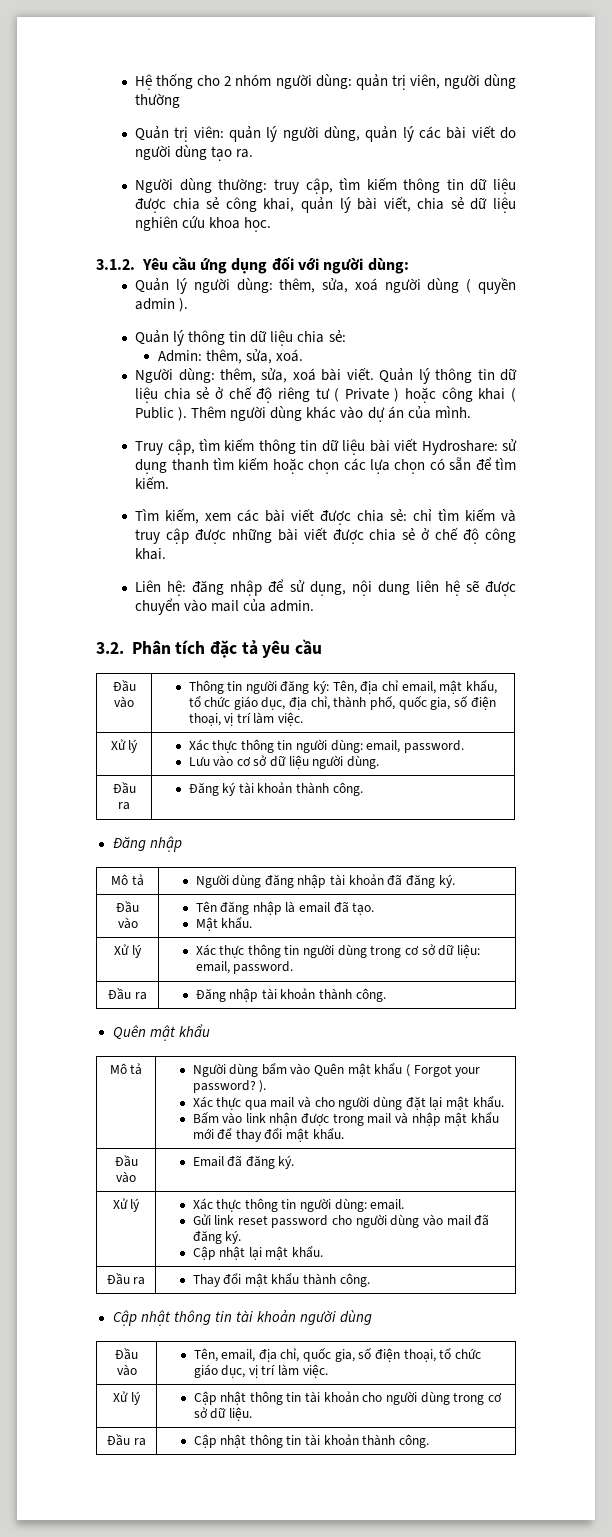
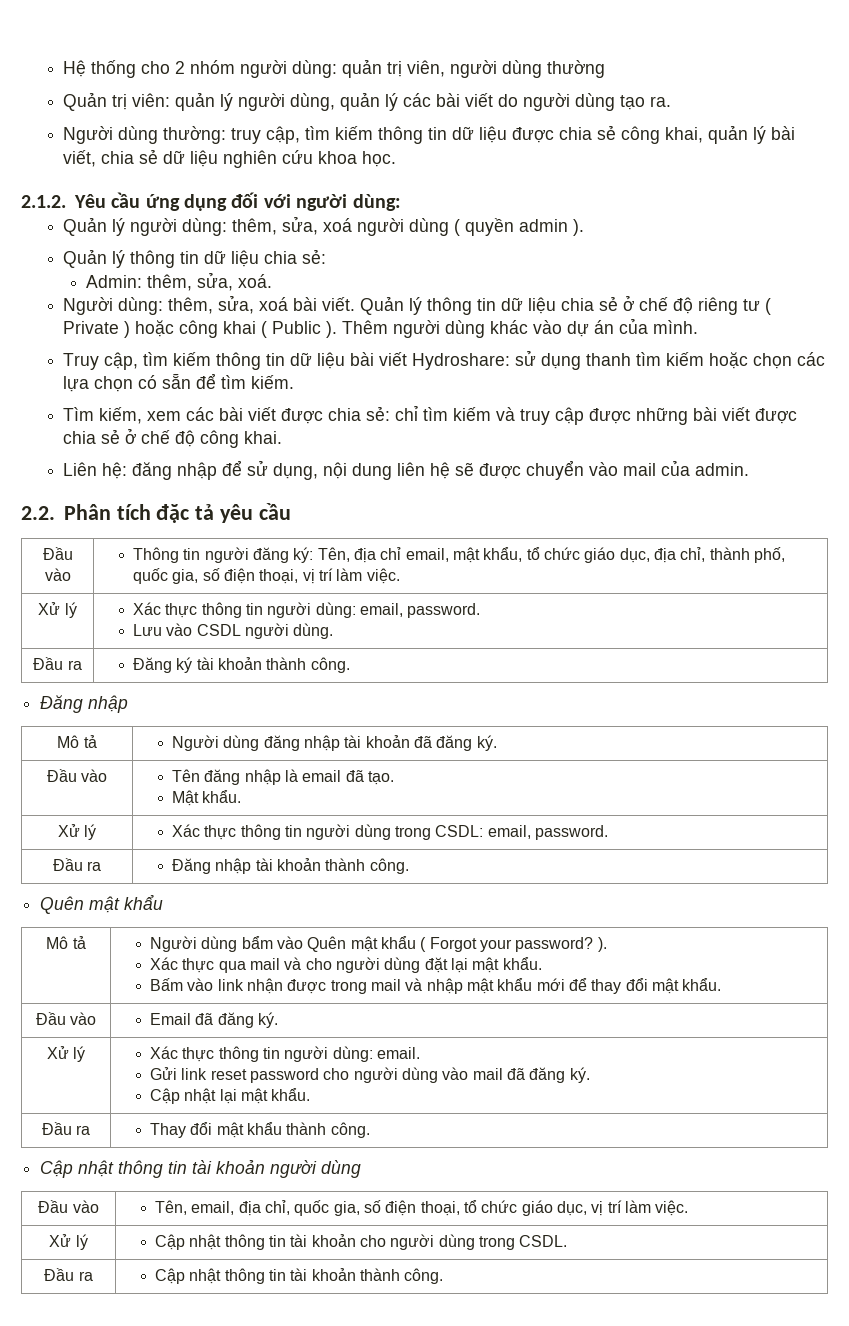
- 3.1.2. Yêu cầu ứng dụng đối với người dùng:
+ 2.1.2. Yêu cầu ứng dụng đối với người dùng:
- 3.2. Phân tích đặc tả yêu cầu
+ 2.2. Phân tích đặc tả yêu cầu
  Xử lý | Xác thực thông tin người dùng: email, password.
- Lưu vào cơ sở dữ liệu người dùng.
+ Lưu vào CSDL người dùng.
- Xử lý | Xác thực thông tin người dùng trong cơ sở dữ liệu: email, password.
+ Xử lý | Xác thực thông tin người dùng trong CSDL: email, password.
- Xử lý | Cập nhật thông tin tài khoản cho người dùng trong cơ sở dữ liệu.
+ Xử lý | Cập nhật thông tin tài khoản cho người dùng trong CSDL.

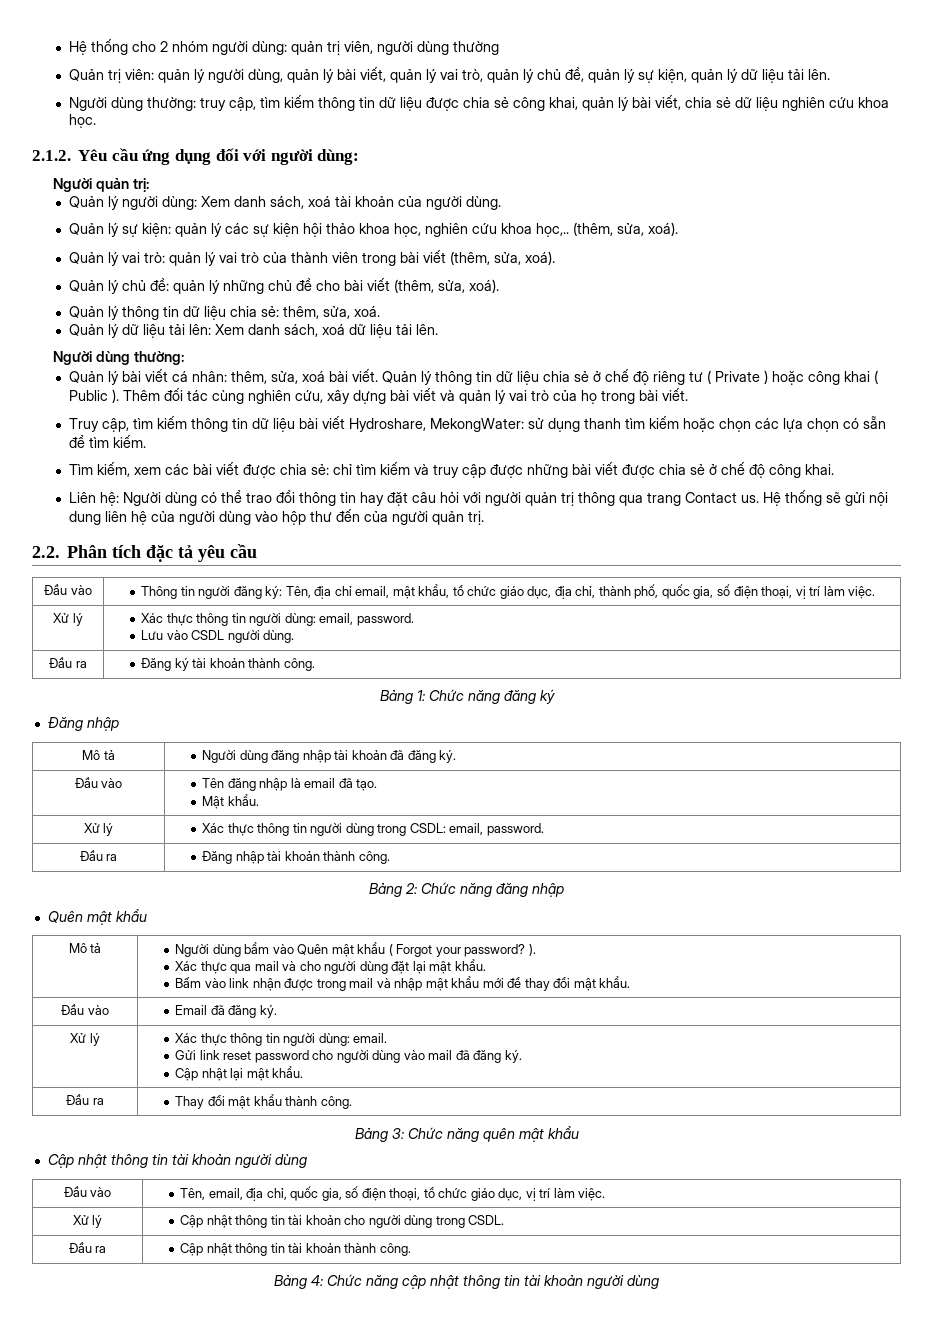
- Quản trị viên: quản lý người dùng, quản lý các bài viết do người dùng tạo ra.
+ Quản trị viên: quản lý người dùng, quản lý bài viết, quản lý vai trò, quản lý chủ đề, quản lý sự kiện, quản lý dữ liệu tải lên.
+ Người quản trị:
- Quản lý người dùng: thêm, sửa, xoá người dùng ( quyền admin ).
+ Quản lý người dùng: Xem danh sách, xoá tài khoản của người dùng.
+ Quản lý sự kiện: quản lý các sự kiện hội thảo khoa học, nghiên cứu khoa học,.. (thêm, sửa, xoá).
+ Quản lý vai trò: quản lý vai trò của thành viên trong bài viết (thêm, sửa, xoá).
+ Quản lý chủ đề: quản lý những chủ đề cho bài viết (thêm, sửa, xoá).
- Quản lý thông tin dữ liệu chia sẻ:
- Admin: thêm, sửa, xoá.
+ Quản lý thông tin dữ liệu chia sẻ: thêm, sửa, xoá.
- Người dùng: thêm, sửa, xoá bài viết.
+ Quản lý dữ liệu tải lên: Xem danh sách, xoá dữ liệu tải lên.
+ Người dùng thường:
+ Quản lý bài viết cá nhân: thêm, sửa, xoá bài viết.
- Thêm người dùng khác vào dự án của mình.
+ Thêm đối tác cùng nghiên cứu, xây dựng bài viết và quản lý vai trò của họ trong bài viết.
- Truy cập, tìm kiếm thông tin dữ liệu bài viết Hydroshare: sử dụng thanh tìm kiếm hoặc chọn các lựa chọn có sẵn để tìm kiếm.
+ Truy cập, tìm kiếm thông tin dữ liệu bài viết Hydroshare, MekongWater: sử dụng thanh tìm kiếm hoặc chọn các lựa chọn có sẵn để tìm kiếm.
- Liên hệ: đăng nhập để sử dụng, nội dung liên hệ sẽ được chuyển vào mail của admin.
+ Liên hệ: Người dùng có thể trao đổi thông tin hay đặt câu hỏi với người quản trị thông qua trang Contact us. Hệ thống sẽ gửi nội dung liên hệ của người dùng vào hộp thư đến của người quản trị.
+ Bảng 1: Chức năng đăng ký
+ Bảng 2: Chức năng đăng nhập
+ Bảng 3: Chức năng quên mật khẩu
+ Bảng 4: Chức năng cập nhật thông tin tài khoản người dùng

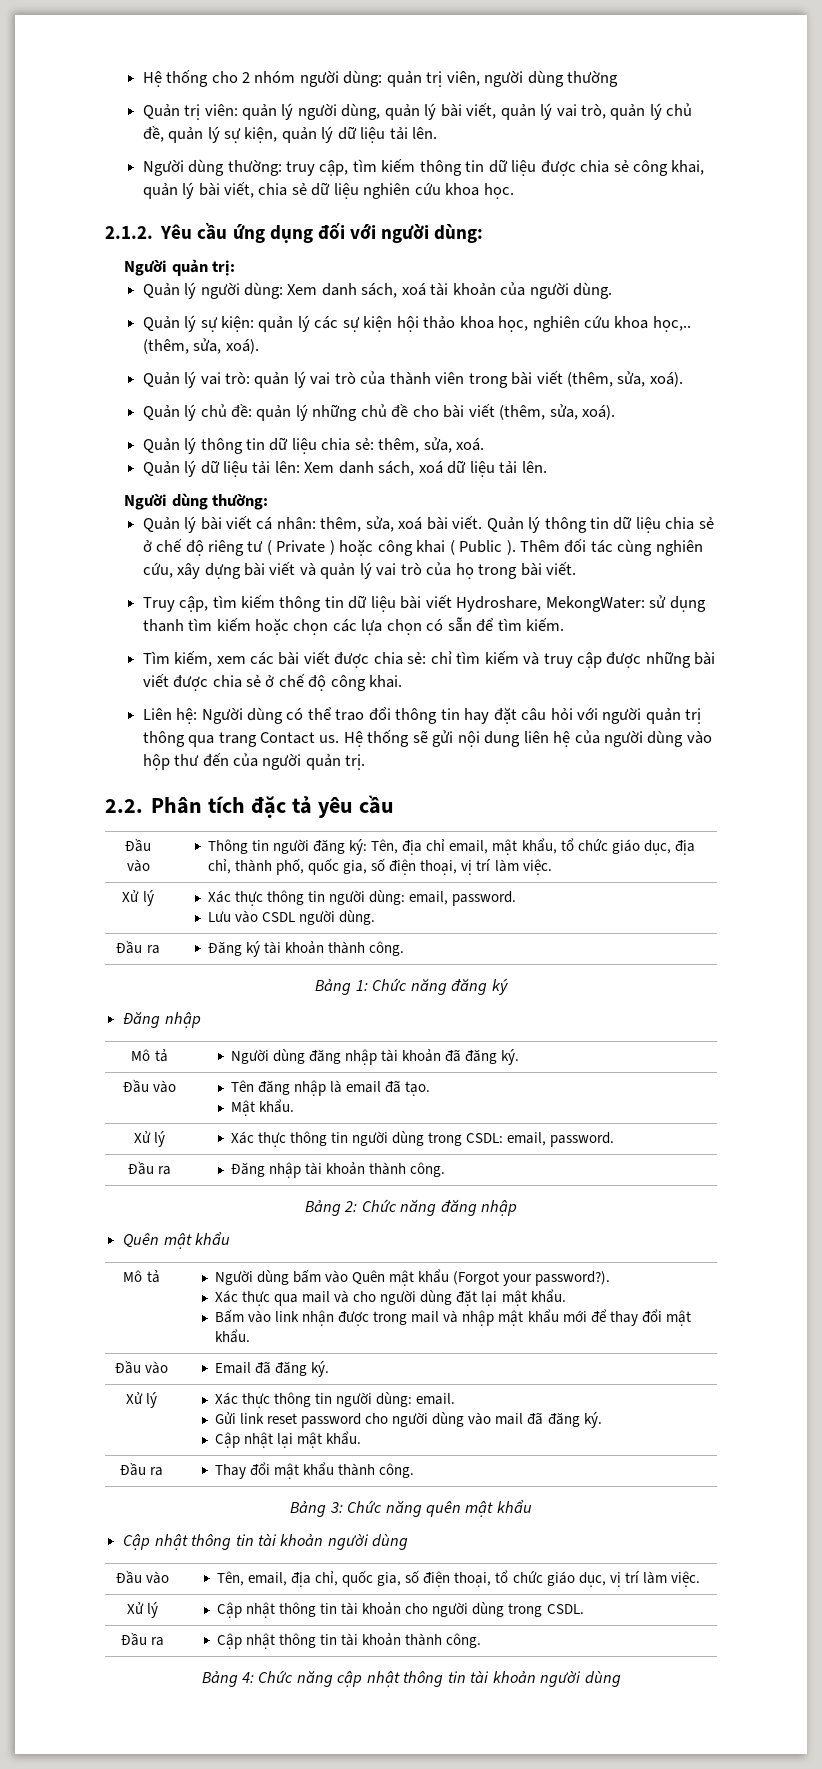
- Người dùng bẩm vào Quên mật khẩu ( Forgot your password? ).
+ Người dùng bấm vào Quên mật khẩu (Forgot your password?).

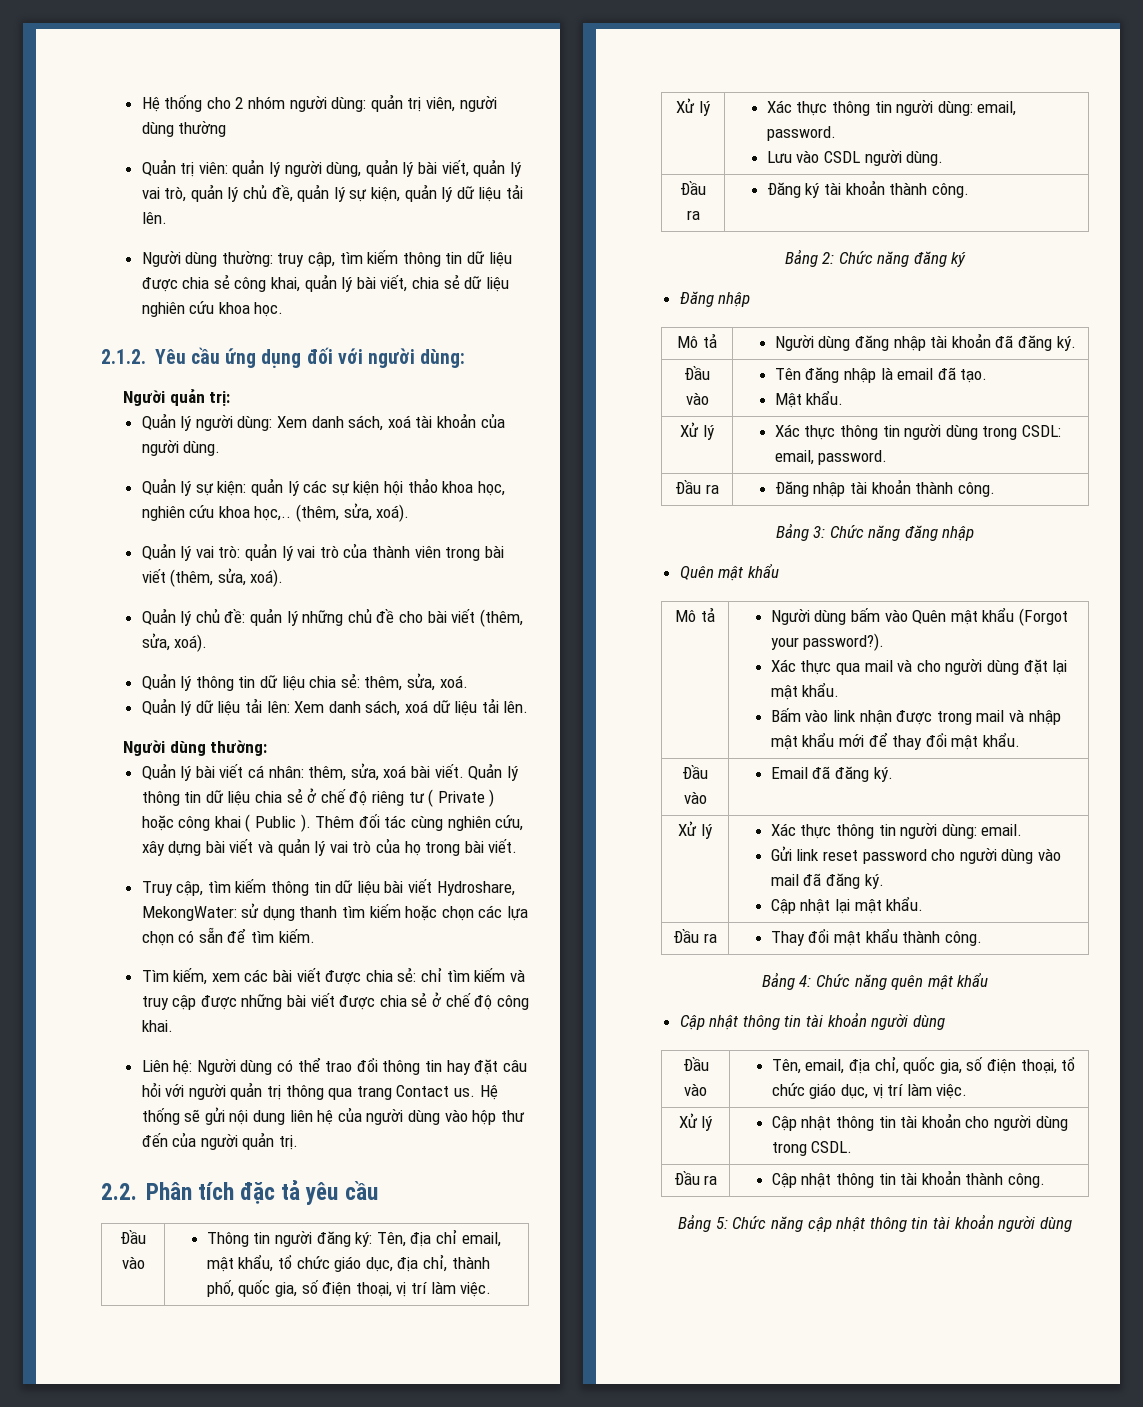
- Bảng 1: Chức năng đăng ký
+ Bảng 2: Chức năng đăng ký
- Bảng 2: Chức năng đăng nhập
+ Bảng 3: Chức năng đăng nhập
- Bảng 3: Chức năng quên mật khẩu
+ Bảng 4: Chức năng quên mật khẩu
- Bảng 4: Chức năng cập nhật thông tin tài khoản người dùng
+ Bảng 5: Chức năng cập nhật thông tin tài khoản người dùng

